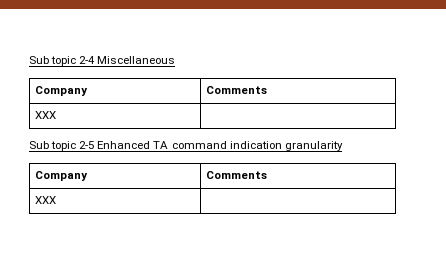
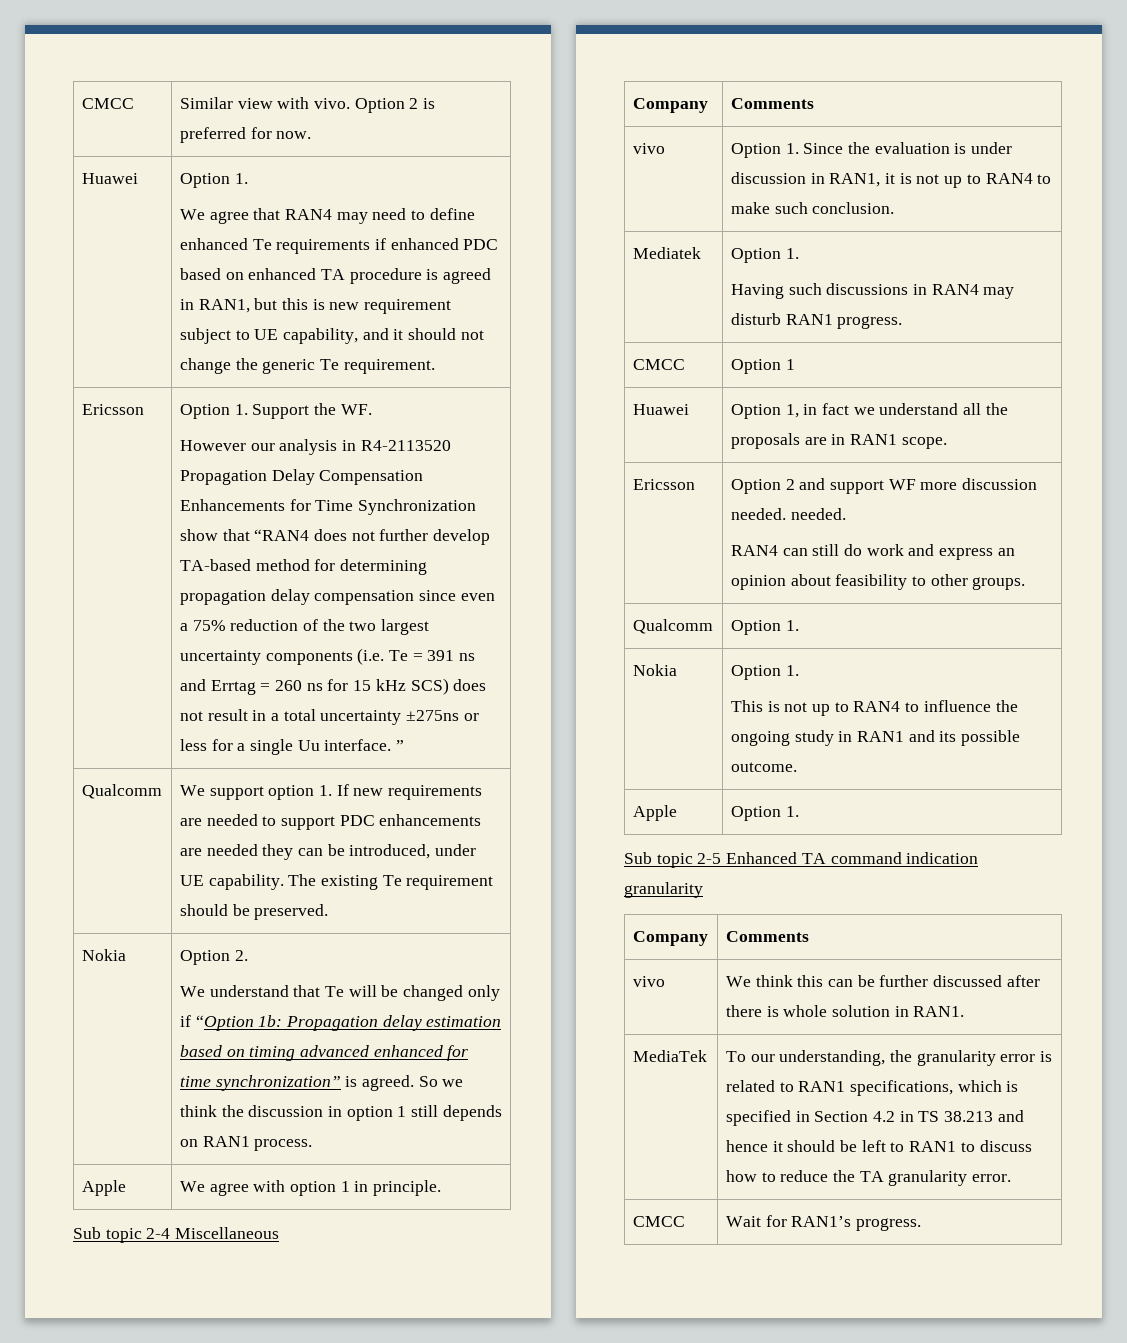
+ CMCC | Similar view with vivo. Option 2 is preferred for now.
+ Huawei | Option 1.
+ We agree that RAN4 may need to define enhanced Te requirements if enhanced PDC based on enhanced TA procedure is agreed in RAN1, but this is new requirement subject to UE capability, and it should not change the generic Te requirement.
+ Ericsson | Option 1. Support the WF.
+ However our analysis in R4-2113520 Propagation Delay Compensation Enhancements for Time Synchronization show that “RAN4 does not further develop TA-based method for determining propagation delay compensation since even a 75% reduction of the two largest uncertainty components (i.e. Te = 391 ns and Errtag = 260 ns for 15 kHz SCS) does not result in a total uncertainty ±275ns or less for a single Uu interface. ”
+ Qualcomm | We support option 1. If new requirements are needed to support PDC enhancements are needed they can be introduced, under UE capability. The existing Te requirement should be preserved.
+ Nokia | Option 2.
+ We understand that Te will be changed only if “Option 1b: Propagation delay estimation based on timing advanced enhanced for time synchronization” is agreed. So we think the discussion in option 1 still depends on RAN1 process.
+ Apple | We agree with option 1 in principle.
  Sub topic 2-4 Miscellaneous
  Company | Comments
- XXX |
+ vivo | Option 1. Since the evaluation is under discussion in RAN1, it is not up to RAN4 to make such conclusion.
+ Mediatek | Option 1.
+ Having such discussions in RAN4 may disturb RAN1 progress.
+ CMCC | Option 1
+ Huawei | Option 1, in fact we understand all the proposals are in RAN1 scope.
+ Ericsson | Option 2 and support WF more discussion needed. needed.
+ RAN4 can still do work and express an opinion about feasibility to other groups.
+ Qualcomm | Option 1.
+ Nokia | Option 1.
+ This is not up to RAN4 to influence the ongoing study in RAN1 and its possible outcome.
+ Apple | Option 1.
  Sub topic 2-5 Enhanced TA command indication granularity
  Company | Comments
- XXX |
+ vivo | We think this can be further discussed after there is whole solution in RAN1.
+ MediaTek | To our understanding, the granularity error is related to RAN1 specifications, which is specified in Section 4.2 in TS 38.213 and hence it should be left to RAN1 to discuss how to reduce the TA granularity error.
+ CMCC | Wait for RAN1’s progress.

